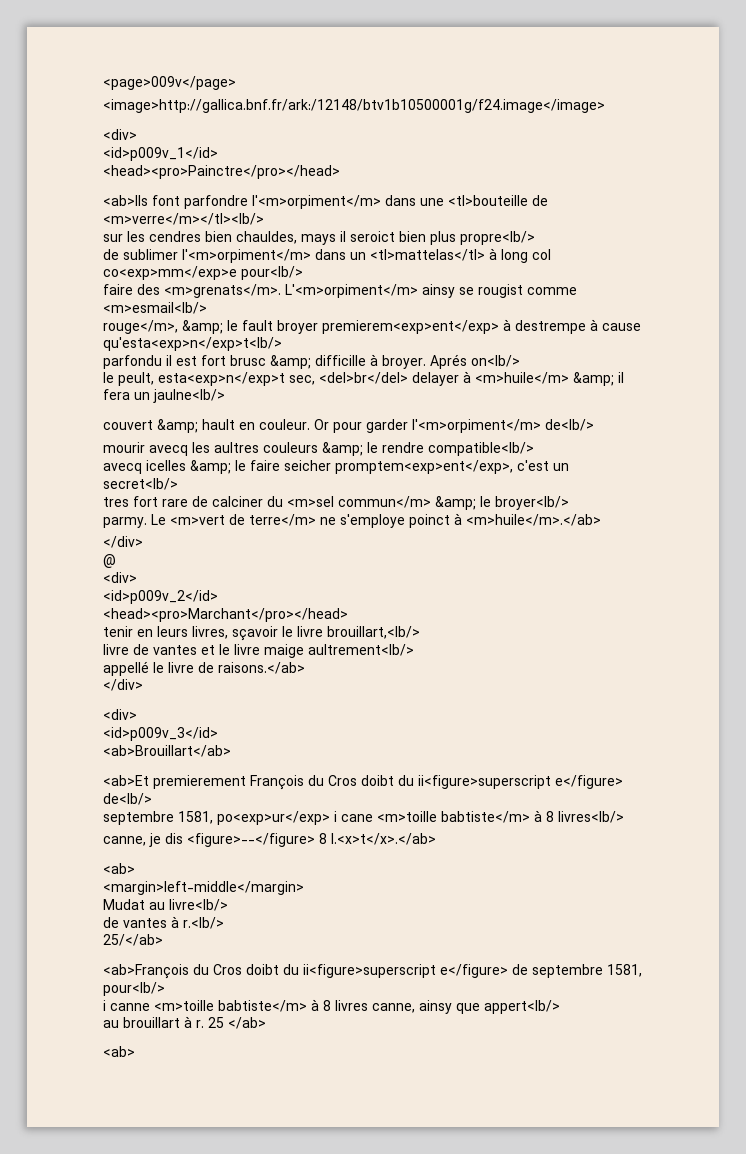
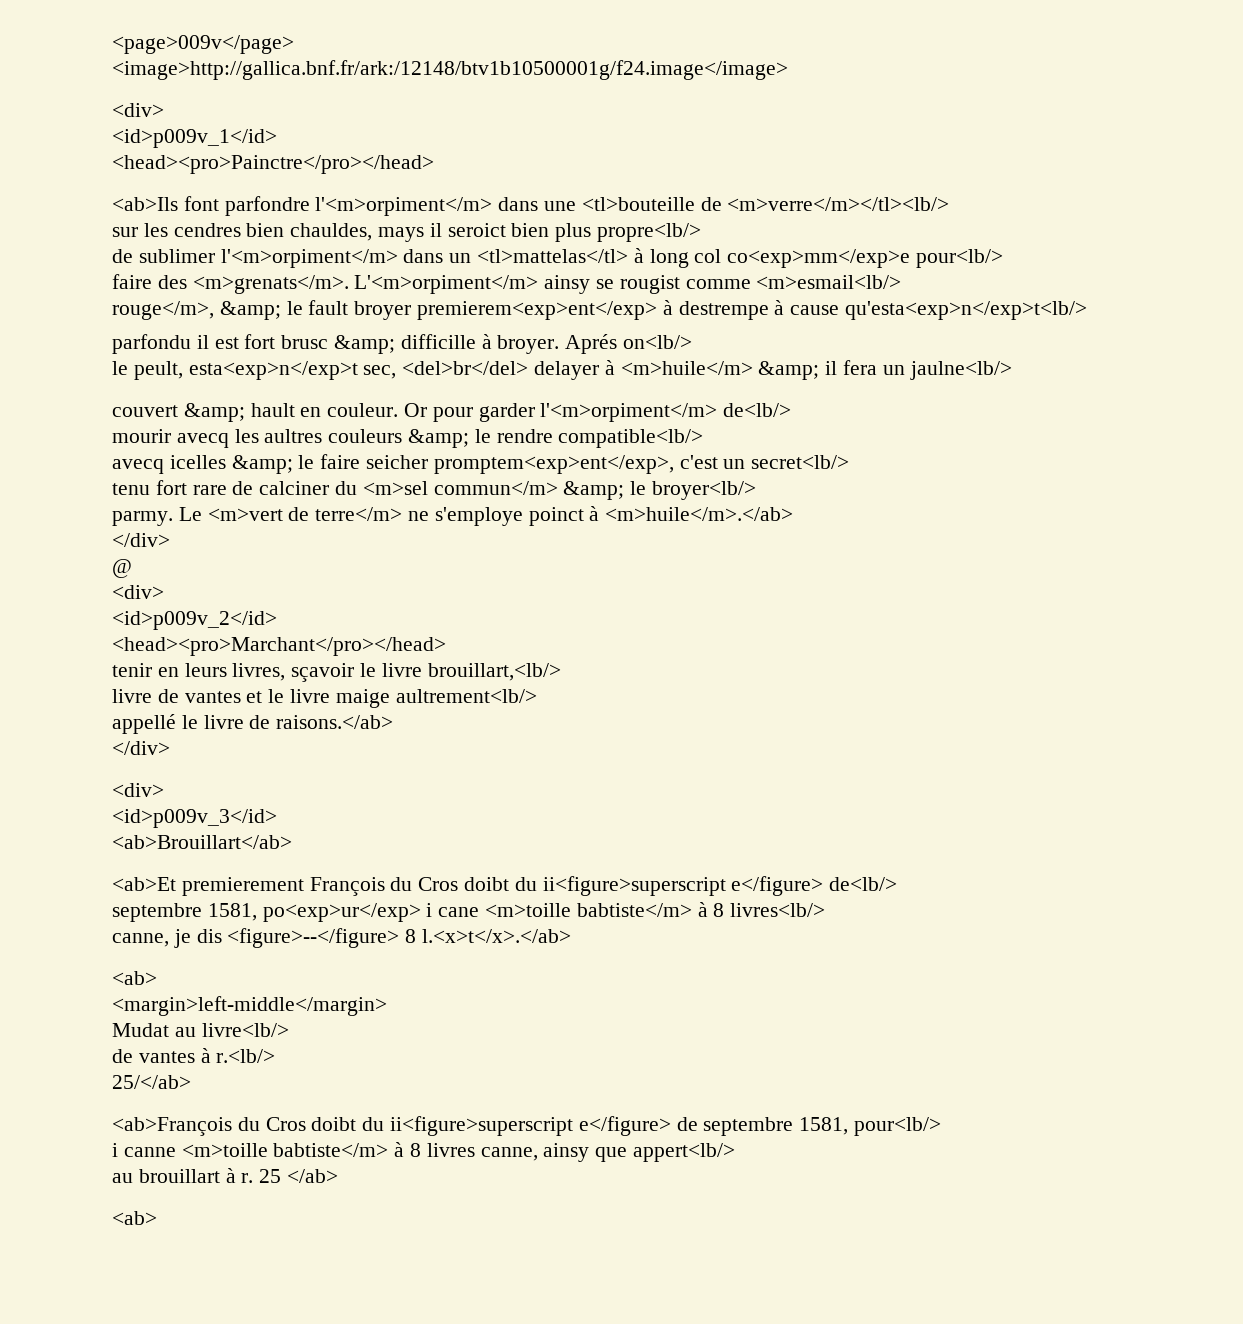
- tres fort rare de calciner du <m>sel commun</m> &amp; le broyer<lb/>
+ tenu fort rare de calciner du <m>sel commun</m> &amp; le broyer<lb/>

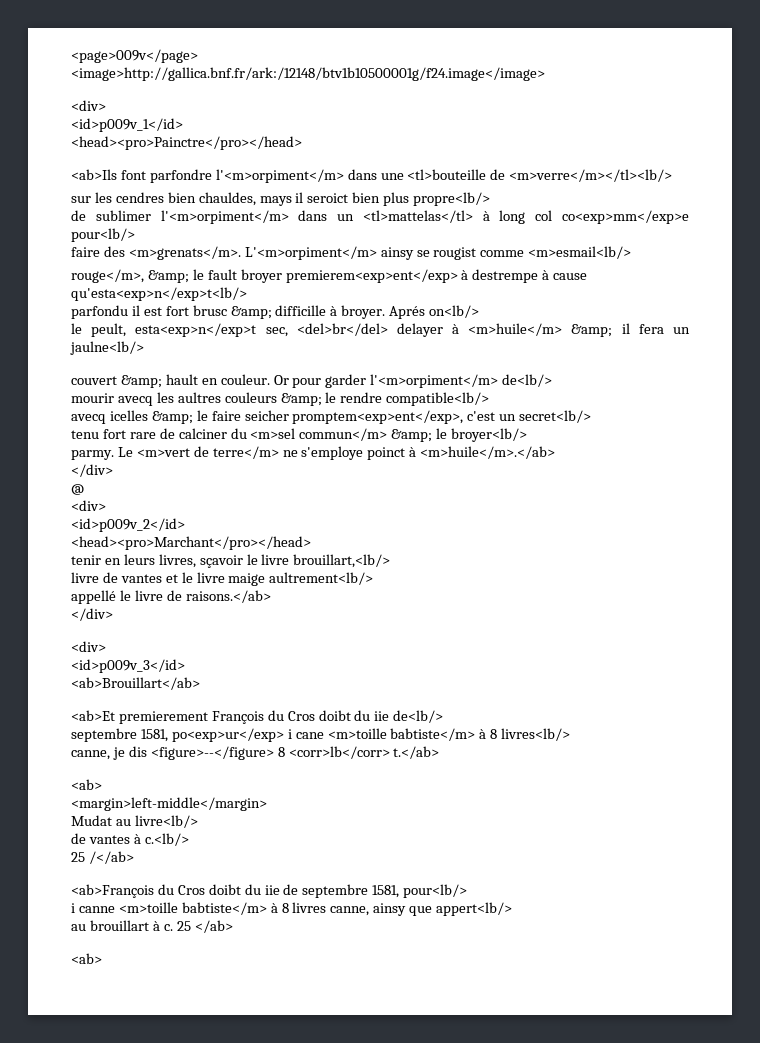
- <ab>Et premierement François du Cros doibt du ii<figure>superscript e</figure> de<lb/>
+ <ab>Et premierement François du Cros doibt du iie de<lb/>
- canne, je dis <figure>--</figure> 8 l.<x>t</x>.</ab>
+ canne, je dis <figure>--</figure> 8 <corr>lb</corr> t.</ab>
- de vantes à r.<lb/>
- 25/</ab>
+ de vantes à c.<lb/>
+ 25 /</ab>
- <ab>François du Cros doibt du ii<figure>superscript e</figure> de septembre 1581, pour<lb/>
+ <ab>François du Cros doibt du iie de septembre 1581, pour<lb/>
- au brouillart à r.
+ au brouillart à c.

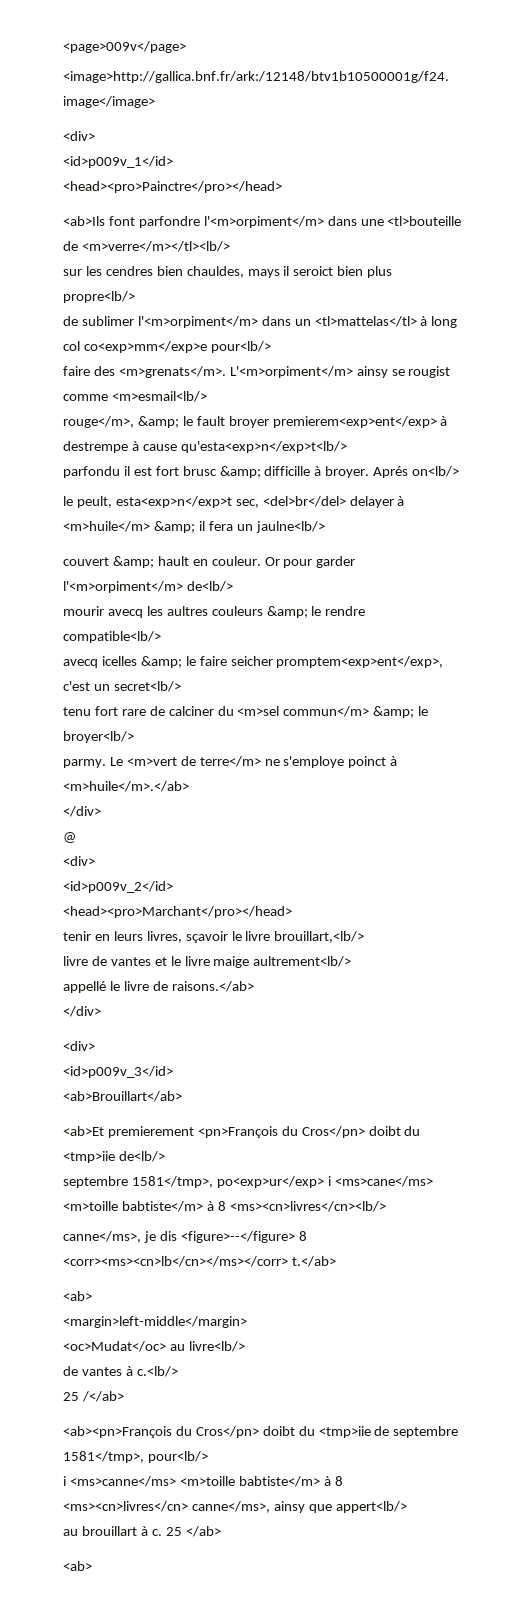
- <ab>Et premierement François du Cros doibt du iie de<lb/>
+ <ab>Et premierement <pn>François du Cros</pn> doibt du <tmp>iie de<lb/>
- septembre 1581, po<exp>ur</exp> i cane <m>toille babtiste</m> à 8 livres<lb/>
- canne, je dis <figure>--</figure> 8 <corr>lb</corr> t.</ab>
+ septembre 1581</tmp>, po<exp>ur</exp> i <ms>cane</ms> <m>toille babtiste</m> à 8 <ms><cn>livres</cn><lb/>
+ canne</ms>, je dis <figure>--</figure> 8 <corr><ms><cn>lb</cn></ms></corr> t.</ab>
- Mudat au livre<lb/>
+ <oc>Mudat</oc> au livre<lb/>
- <ab>François du Cros doibt du iie de septembre 1581, pour<lb/>
+ <ab><pn>François du Cros</pn> doibt du <tmp>iie de septembre 1581</tmp>, pour<lb/>
- i canne <m>toille babtiste</m> à 8 livres canne, ainsy que appert<lb/>
+ i <ms>canne</ms> <m>toille babtiste</m> à 8 <ms><cn>livres</cn> canne</ms>, ainsy que appert<lb/>

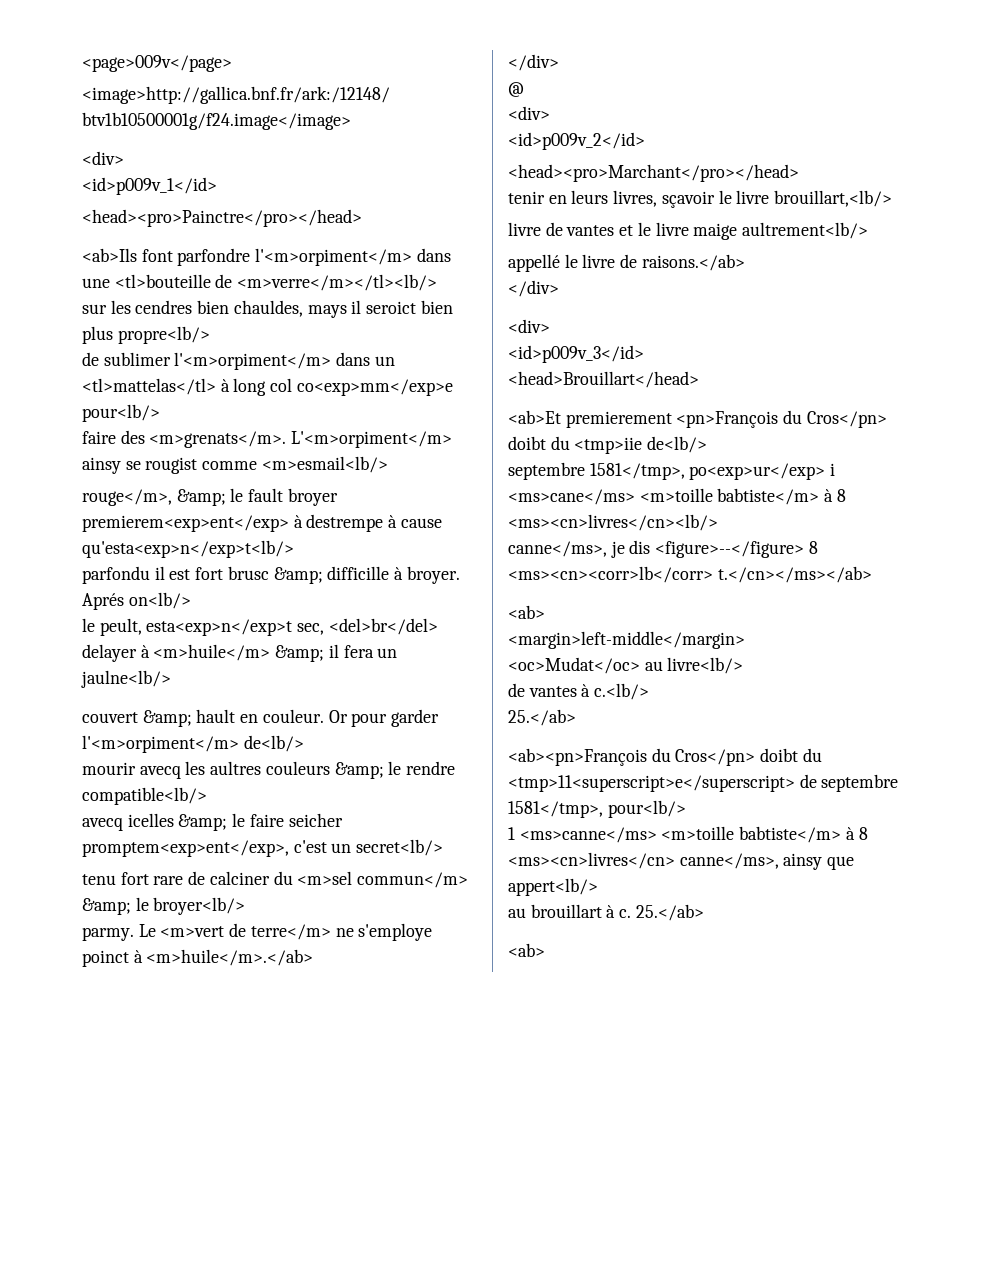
- <ab>Brouillart</ab>
+ <head>Brouillart</head>
- canne</ms>, je dis <figure>--</figure> 8 <corr><ms><cn>lb</cn></ms></corr> t.</ab>
+ canne</ms>, je dis <figure>--</figure> 8 <ms><cn><corr>lb</corr> t.</cn></ms></ab>
  de vantes à c.<lb/>
- 25 /</ab>
+ 25.</ab>
- <ab><pn>François du Cros</pn> doibt du <tmp>iie de septembre 1581</tmp>, pour<lb/>
+ <ab><pn>François du Cros</pn> doibt du <tmp>11<superscript>e</superscript> de septembre 1581</tmp>, pour<lb/>
- i <ms>canne</ms> <m>toille babtiste</m> à 8 <ms><cn>livres</cn> canne</ms>, ainsy que appert<lb/>
+ 1 <ms>canne</ms> <m>toille babtiste</m> à 8 <ms><cn>livres</cn> canne</ms>, ainsy que appert<lb/>
- au brouillart à c. 25 </ab>
+ au brouillart à c. 25.</ab>

